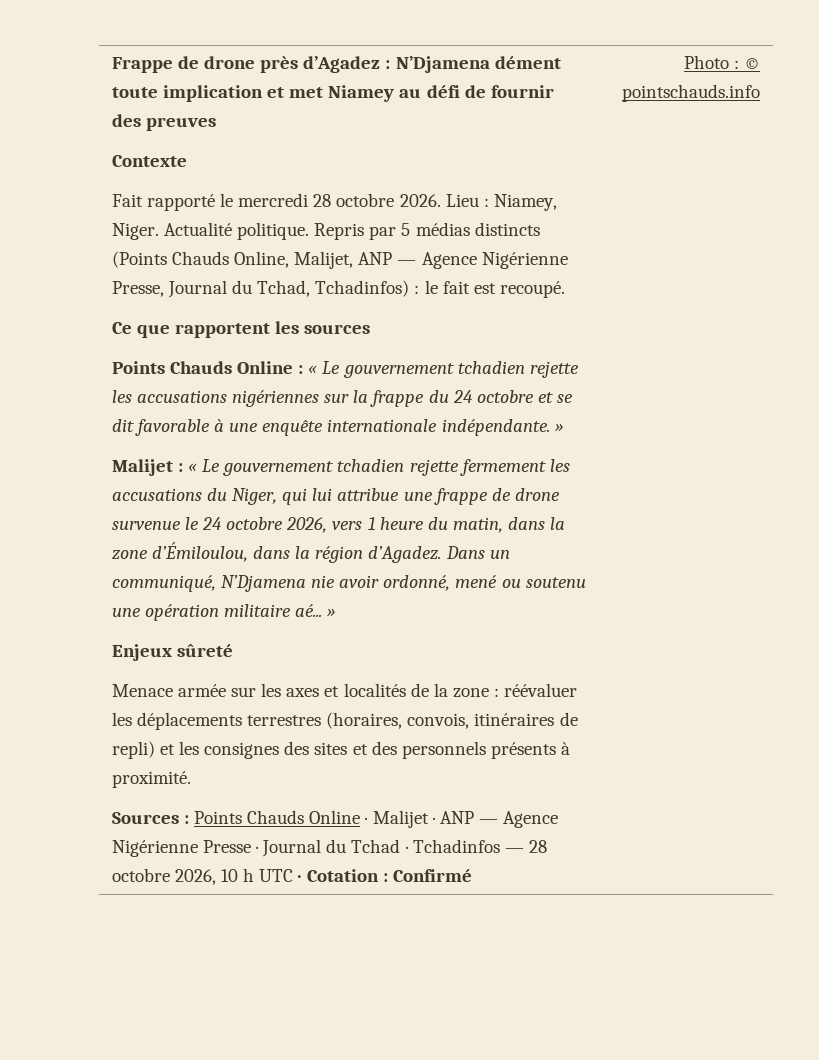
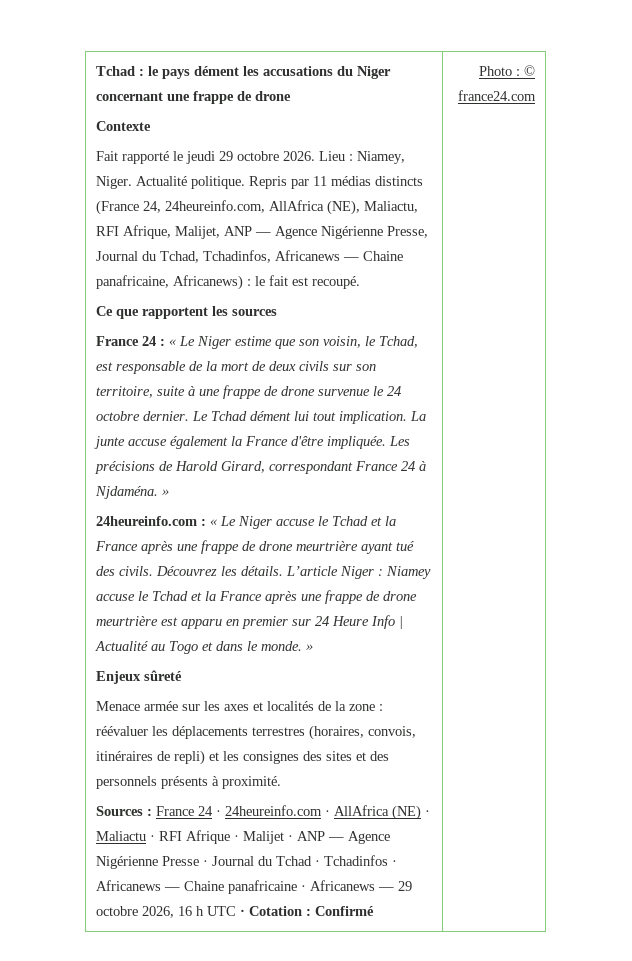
- Frappe de drone près d’Agadez : N’Djamena dément toute implication et met Niamey au défi de fournir des preuves
+ Tchad : le pays dément les accusations du Niger concernant une frappe de drone
- Fait rapporté le mercredi 28 octobre 2026.
+ Fait rapporté le jeudi 29 octobre 2026.
- Repris par 5 médias distincts (Points Chauds Online, Malijet, ANP — Agence Nigérienne Presse, Journal du Tchad, Tchadinfos) : le fait est recoupé.
+ Repris par 11 médias distincts (France 24, 24heureinfo.com, AllAfrica (NE), Maliactu, RFI Afrique, Malijet, ANP — Agence Nigérienne Presse, Journal du Tchad, Tchadinfos, Africanews — Chaine panafricaine, Africanews) : le fait est recoupé.
- Points Chauds Online : « Le gouvernement tchadien rejette les accusations nigériennes sur la frappe du 24 octobre et se dit favorable à une enquête internationale indépendante. »
- Malijet : « Le gouvernement tchadien rejette fermement les accusations du Niger, qui lui attribue une frappe de drone survenue le 24 octobre 2026, vers 1 heure du matin, dans la zone d’Émiloulou, dans la région d’Agadez. Dans un communiqué, N’Djamena nie avoir ordonné, mené ou soutenu une opération militaire aé... »
+ France 24 : « Le Niger estime que son voisin, le Tchad, est responsable de la mort de deux civils sur son territoire, suite à une frappe de drone survenue le 24 octobre dernier. Le Tchad dément lui tout implication. La junte accuse également la France d'être impliquée. Les précisions de Harold Girard, correspondant France 24 à Njdaména. »
+ 24heureinfo.com : « Le Niger accuse le Tchad et la France après une frappe de drone meurtrière ayant tué des civils. Découvrez les détails. L’article Niger : Niamey accuse le Tchad et la France après une frappe de drone meurtrière est apparu en premier sur 24 Heure Info | Actualité au Togo et dans le monde. »
- Sources : Points Chauds Online · Malijet · ANP — Agence Nigérienne Presse · Journal du Tchad · Tchadinfos — 28 octobre 2026, 10 h UTC · Cotation : Confirmé
+ Sources : France 24 · 24heureinfo.com · AllAfrica (NE) · Maliactu · RFI Afrique · Malijet · ANP — Agence Nigérienne Presse · Journal du Tchad · Tchadinfos · Africanews — Chaine panafricaine · Africanews — 29 octobre 2026, 16 h UTC · Cotation : Confirmé
- Photo : © pointschauds.info
+ Photo : © france24.com

